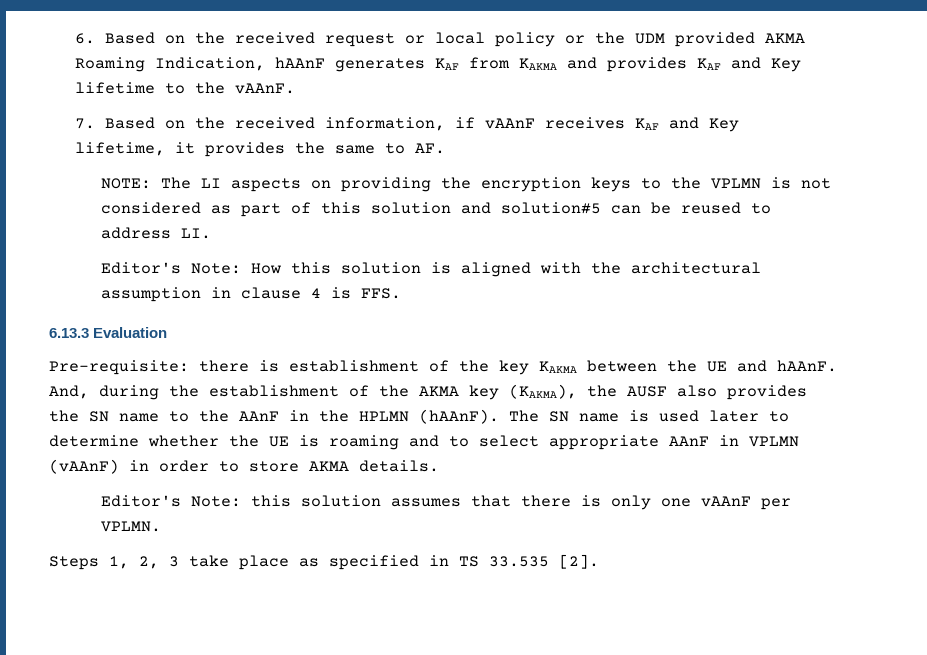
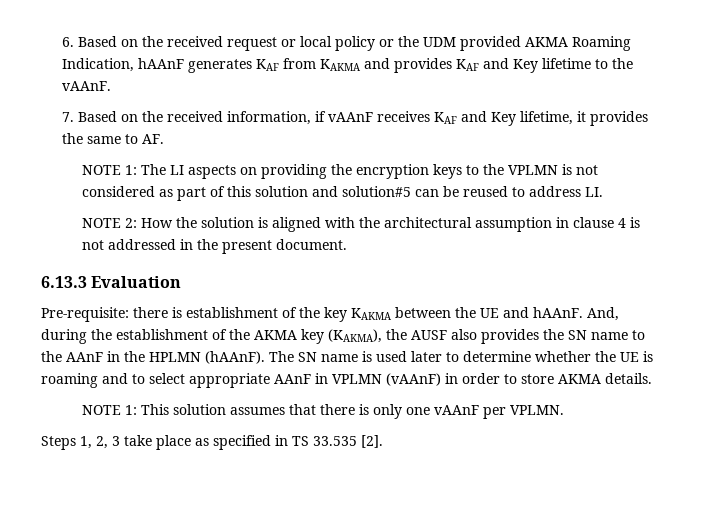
- NOTE: The LI aspects on providing the encryption keys to the VPLMN is not considered as part of this solution and solution#5 can be reused to address LI.
+ NOTE 1: The LI aspects on providing the encryption keys to the VPLMN is not considered as part of this solution and solution#5 can be reused to address LI.
- Editor's Note: How this solution is aligned with the architectural assumption in clause 4 is FFS.
+ NOTE 2: How the solution is aligned with the architectural assumption in clause 4 is not addressed in the present document.
- Editor's Note: this solution assumes that there is only one vAAnF per VPLMN.
+ NOTE 1: This solution assumes that there is only one vAAnF per VPLMN.

